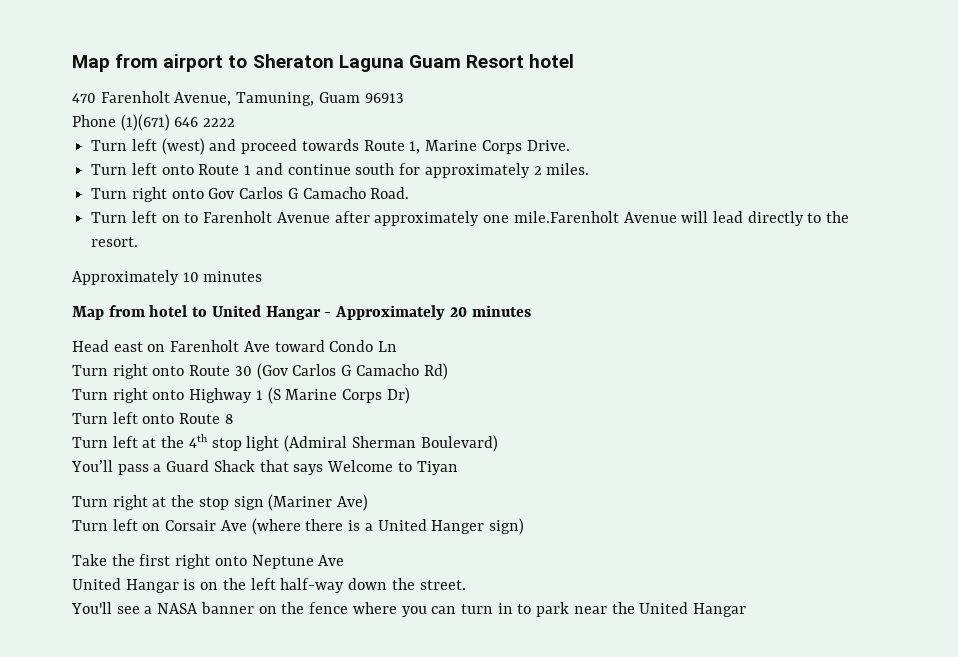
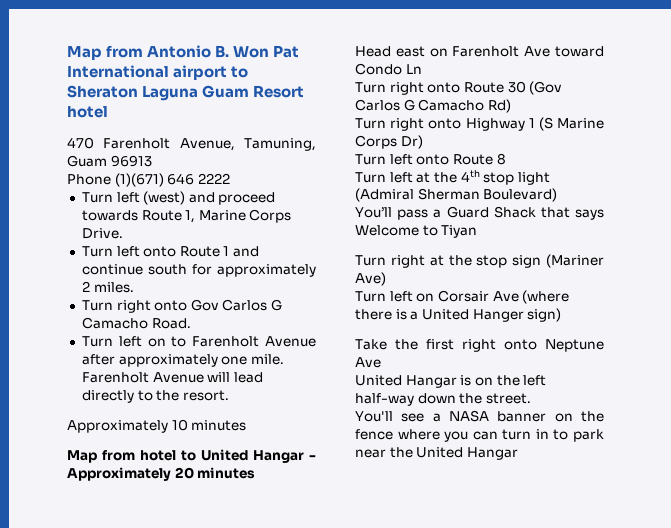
- Map from airport to Sheraton Laguna Guam Resort hotel
+ Map from Antonio B. Won Pat International airport to Sheraton Laguna Guam Resort hotel
- Turn left on to Farenholt Avenue after approximately one mile.Farenholt Avenue will lead directly to the resort.
+ Turn left on to Farenholt Avenue after approximately one mile. Farenholt Avenue will lead directly to the resort.

